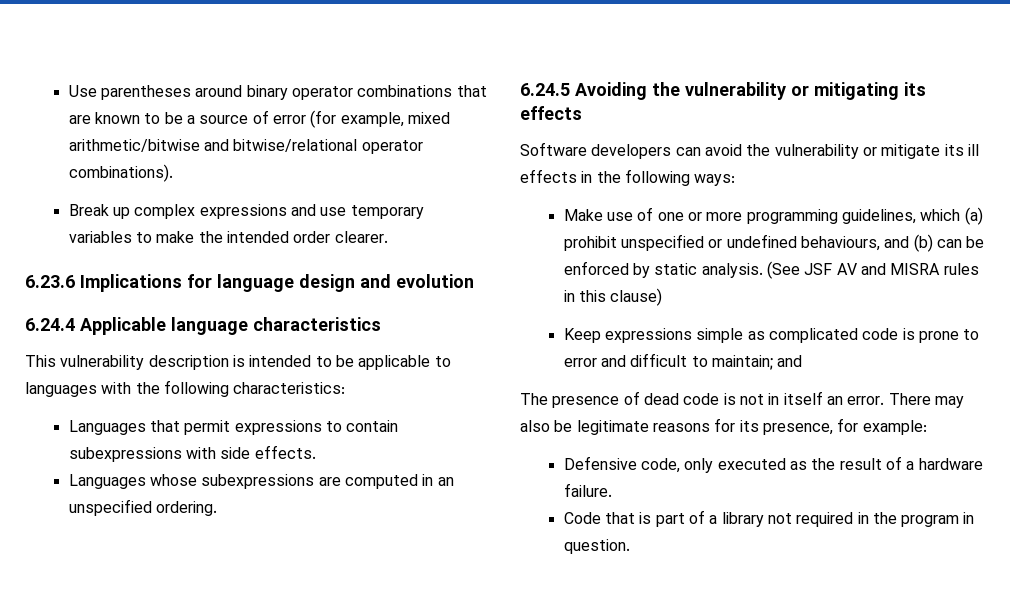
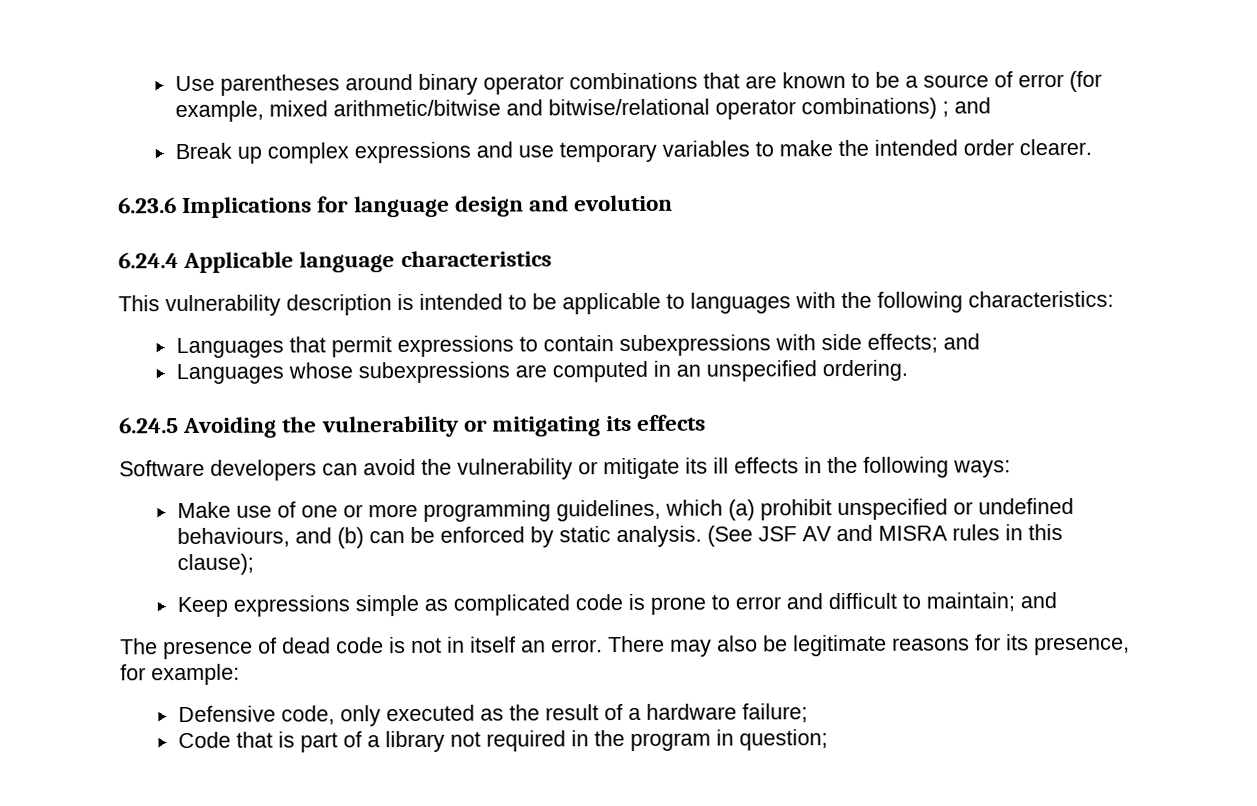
- Use parentheses around binary operator combinations that are known to be a source of error (for example, mixed arithmetic/bitwise and bitwise/relational operator combinations).
+ Use parentheses around binary operator combinations that are known to be a source of error (for example, mixed arithmetic/bitwise and bitwise/relational operator combinations) ; and
- Languages that permit expressions to contain subexpressions with side effects.
+ Languages that permit expressions to contain subexpressions with side effects; and
- (See JSF AV and MISRA rules in this clause)
+ (See JSF AV and MISRA rules in this clause);
- Defensive code, only executed as the result of a hardware failure.
+ Defensive code, only executed as the result of a hardware failure;
- Code that is part of a library not required in the program in question.
+ Code that is part of a library not required in the program in question;

